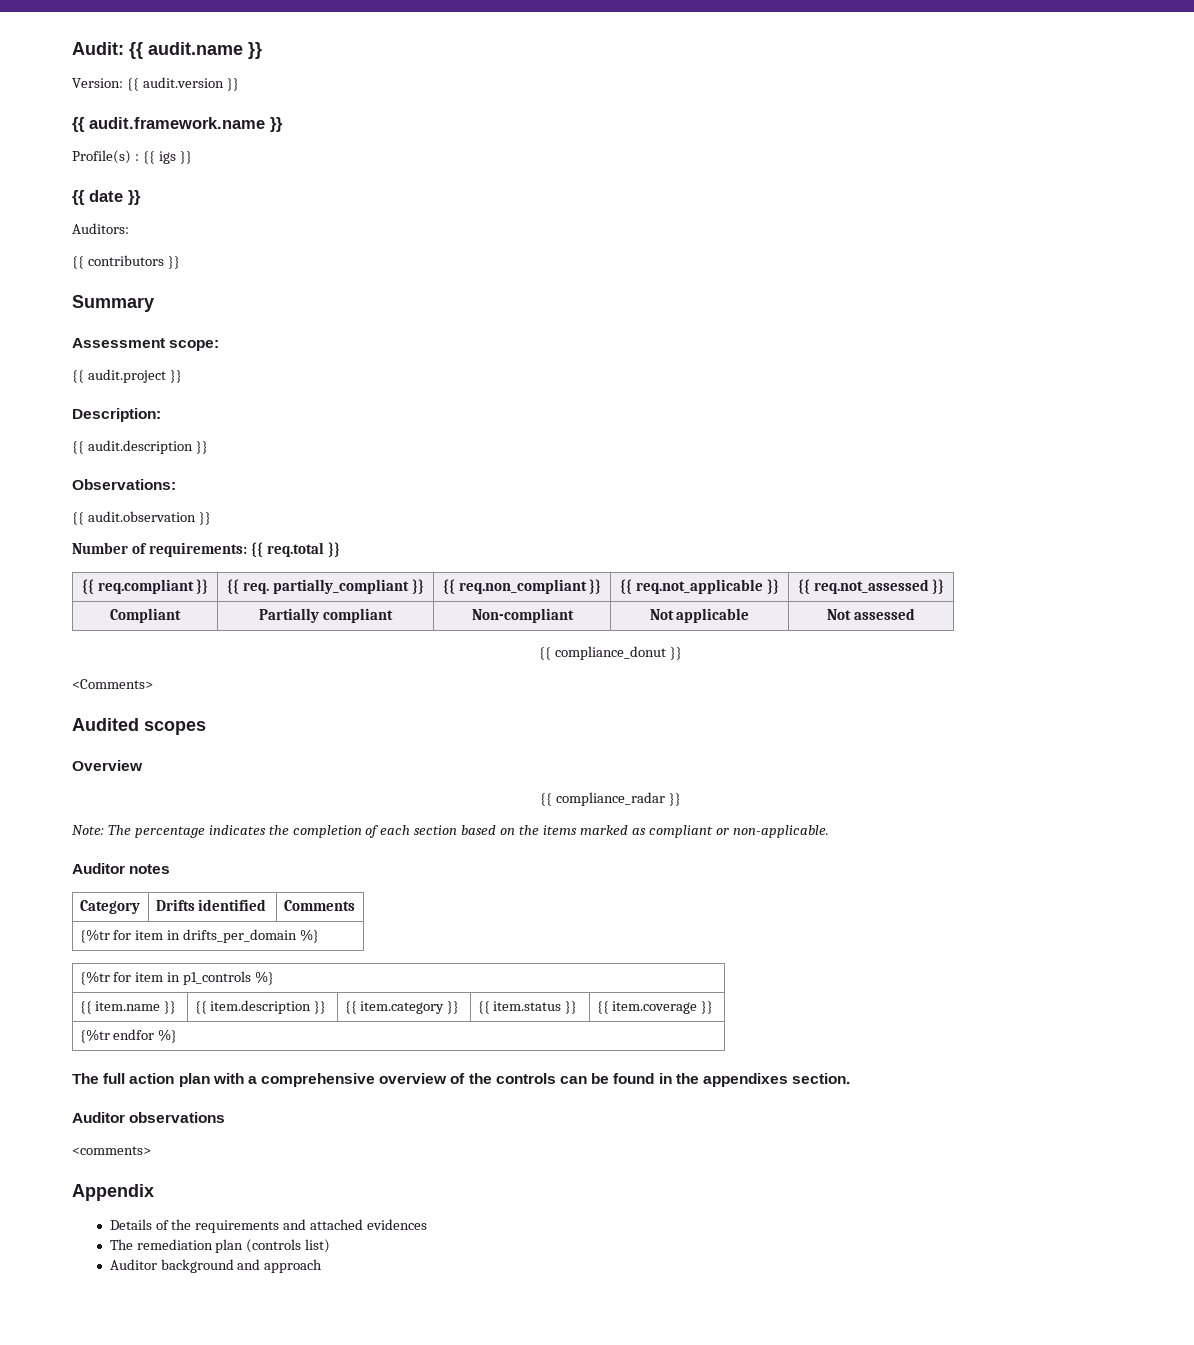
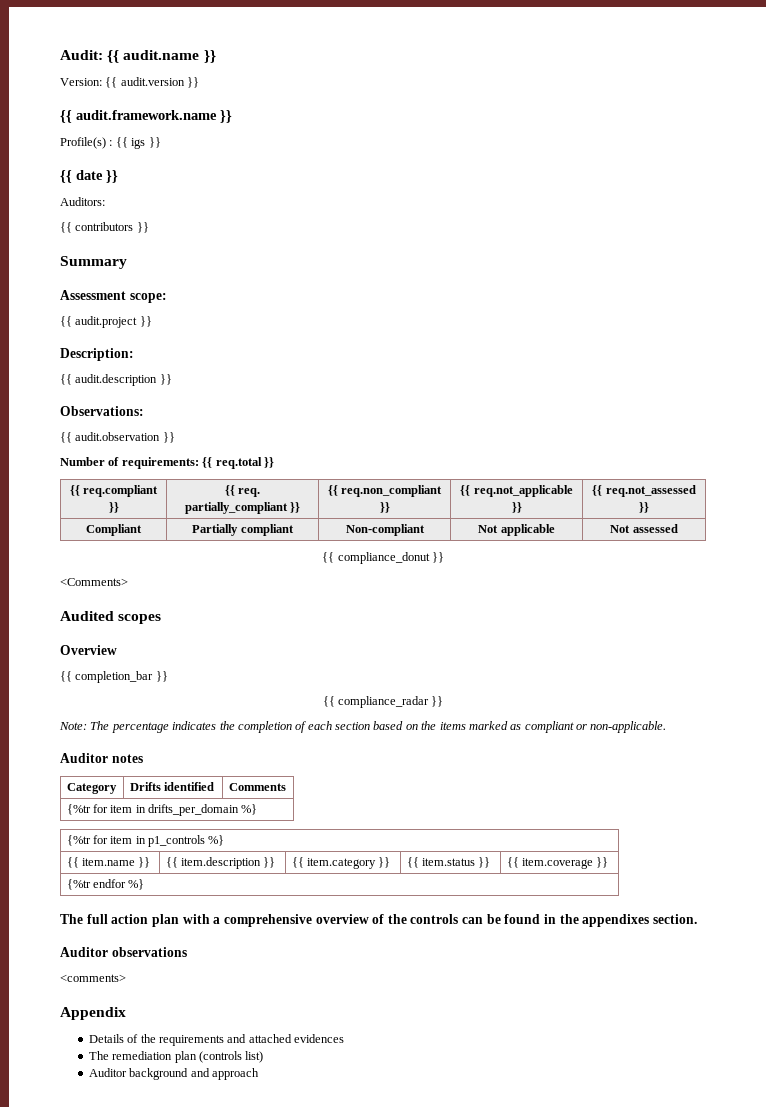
+ {{ completion_bar }}

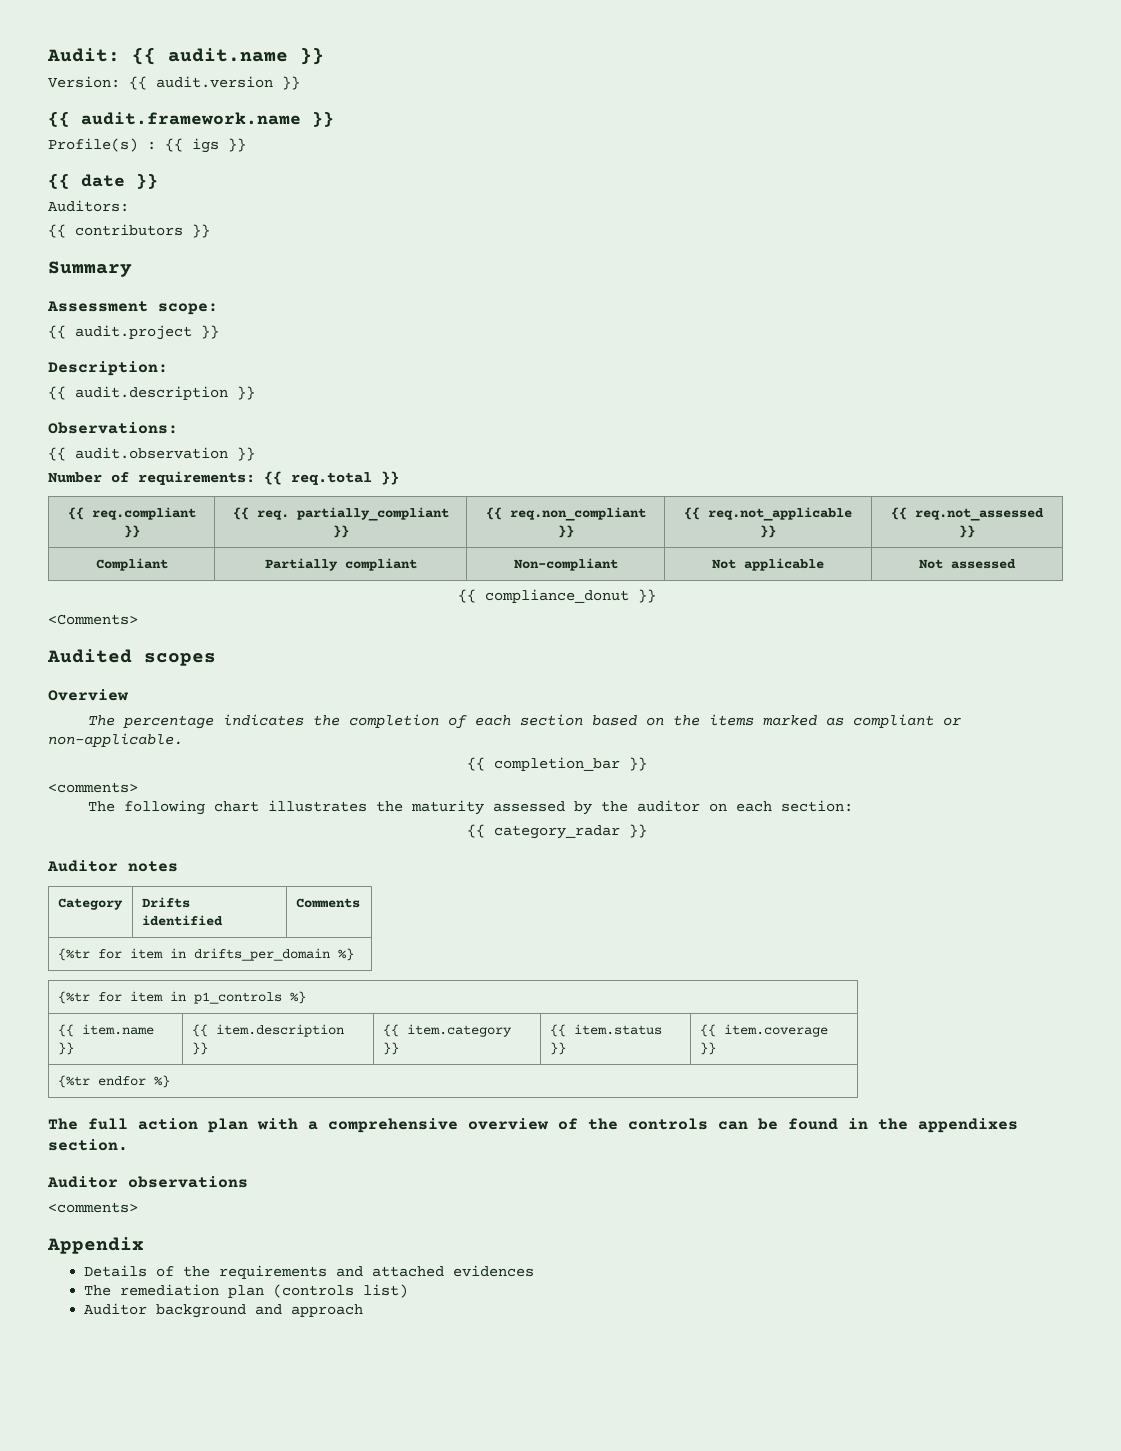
- {{ completion_bar }}
- {{ compliance_radar }}
- Note: The percentage indicates the completion of each section based on the items marked as compliant or non-applicable.
+ The percentage indicates the completion of each section based on the items marked as compliant or non-applicable.
+ {{ completion_bar }}
+ <comments>
+ The following chart illustrates the maturity assessed by the auditor on each section:
+ {{ category_radar }}

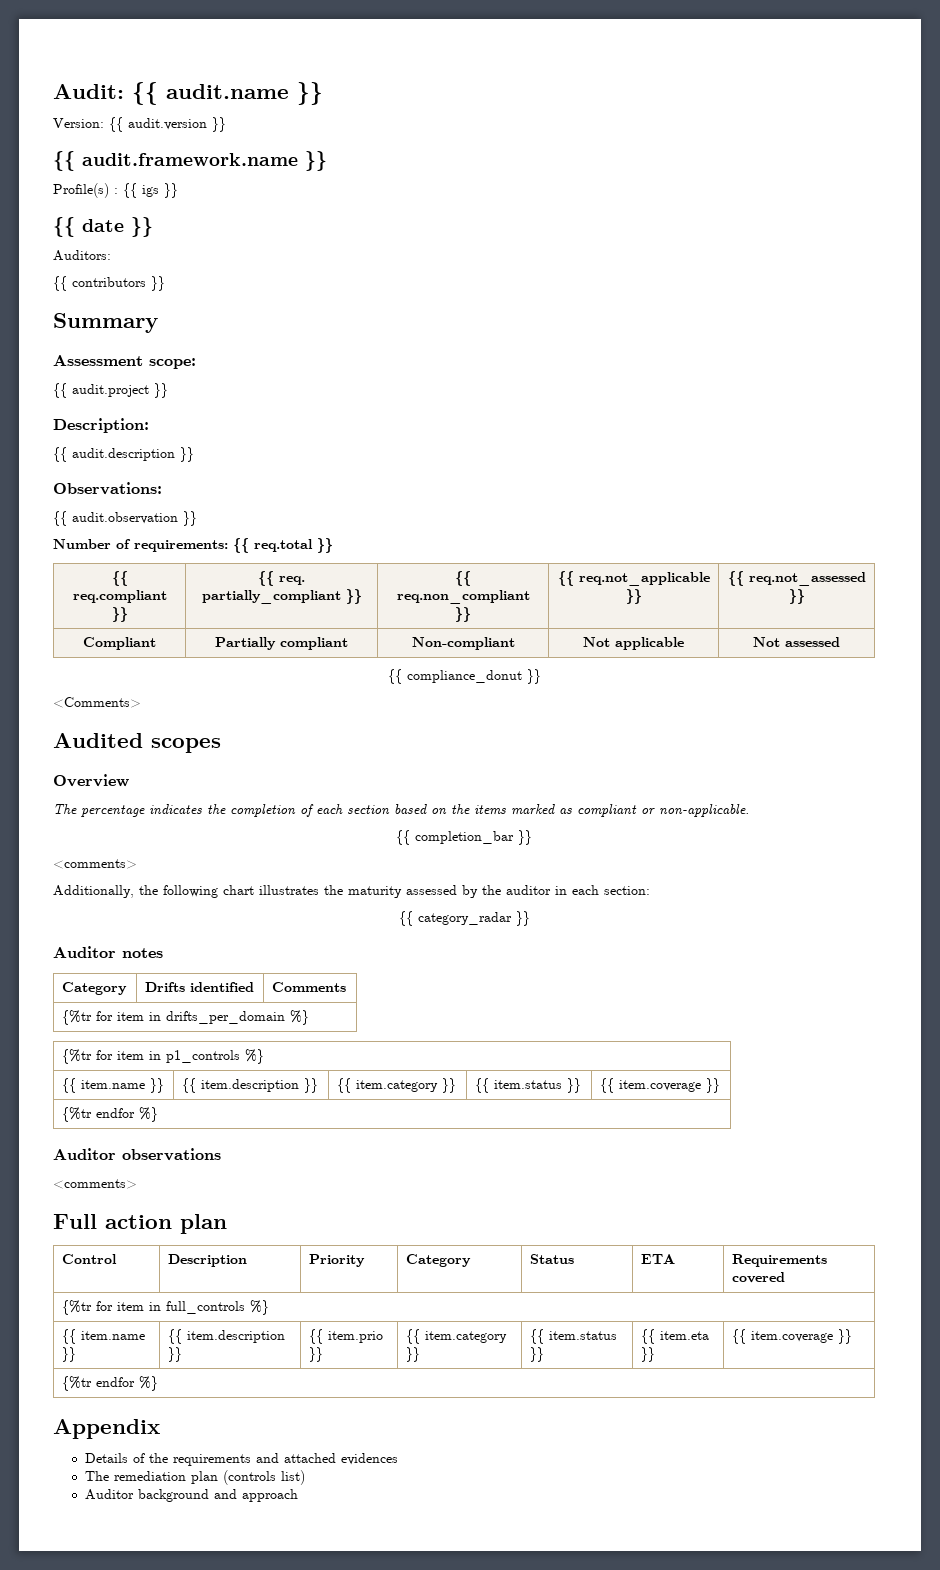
- The following chart illustrates the maturity assessed by the auditor on each section:
+ Additionally, the following chart illustrates the maturity assessed by the auditor in each section:
- The full action plan with a comprehensive overview of the controls can be found in the appendixes section.
  Auditor observations
  <comments>
+ Full action plan
+ Control | Description | Priority | Category | Status | ETA | Requirements covered
+ {%tr for item in full_controls %}
+ {{ item.name }} | {{ item.description }} | {{ item.prio }} | {{ item.category }} | {{ item.status }} | {{ item.eta }} | {{ item.coverage }}
+ {%tr endfor %}

